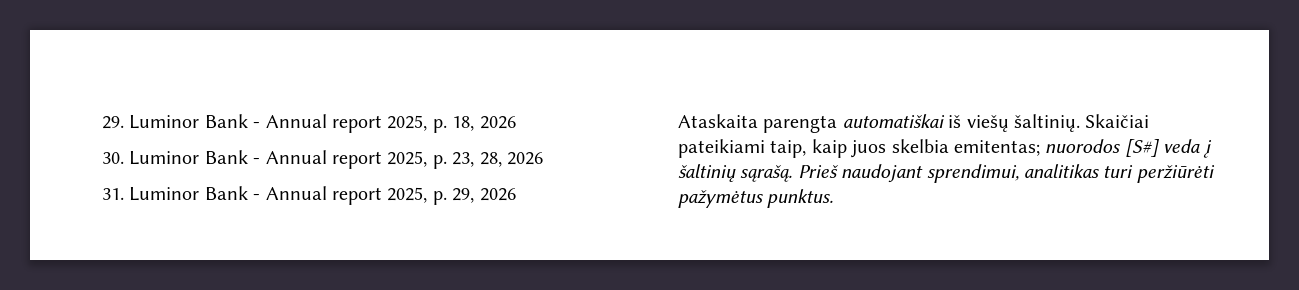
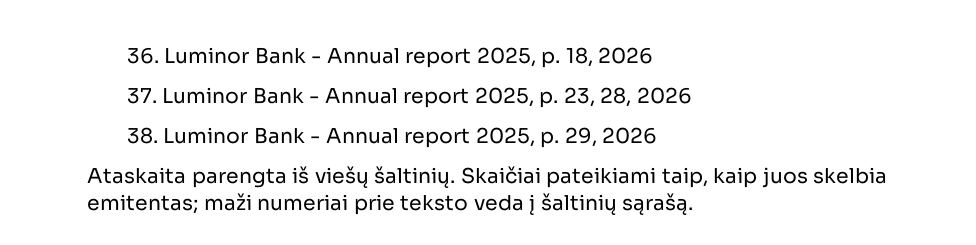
- 29. Luminor Bank - Annual report 2025, p. 18, 2026
+ 36. Luminor Bank - Annual report 2025, p. 18, 2026
- 30. Luminor Bank - Annual report 2025, p. 23, 28, 2026
+ 37. Luminor Bank - Annual report 2025, p. 23, 28, 2026
- 31. Luminor Bank - Annual report 2025, p. 29, 2026
+ 38. Luminor Bank - Annual report 2025, p. 29, 2026
- Ataskaita parengta automatiškai iš viešų šaltinių.
+ Ataskaita parengta iš viešų šaltinių.
- Skaičiai pateikiami taip, kaip juos skelbia emitentas; nuorodos [S#] veda į šaltinių sąrašą. Prieš naudojant sprendimui, analitikas turi peržiūrėti pažymėtus punktus.
+ Skaičiai pateikiami taip, kaip juos skelbia emitentas; maži numeriai prie teksto veda į šaltinių sąrašą.

